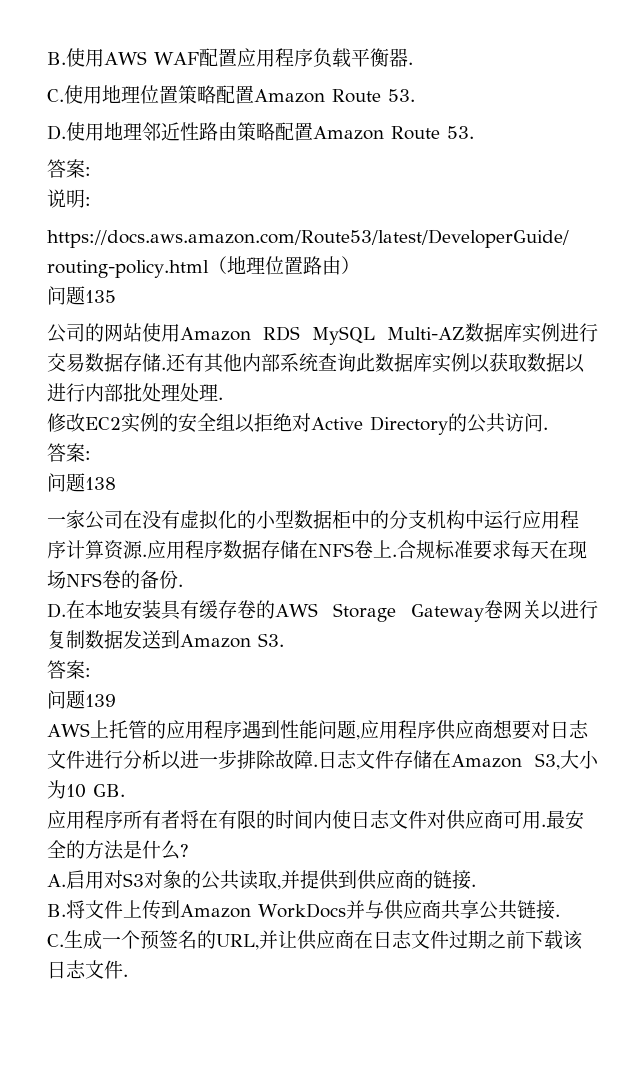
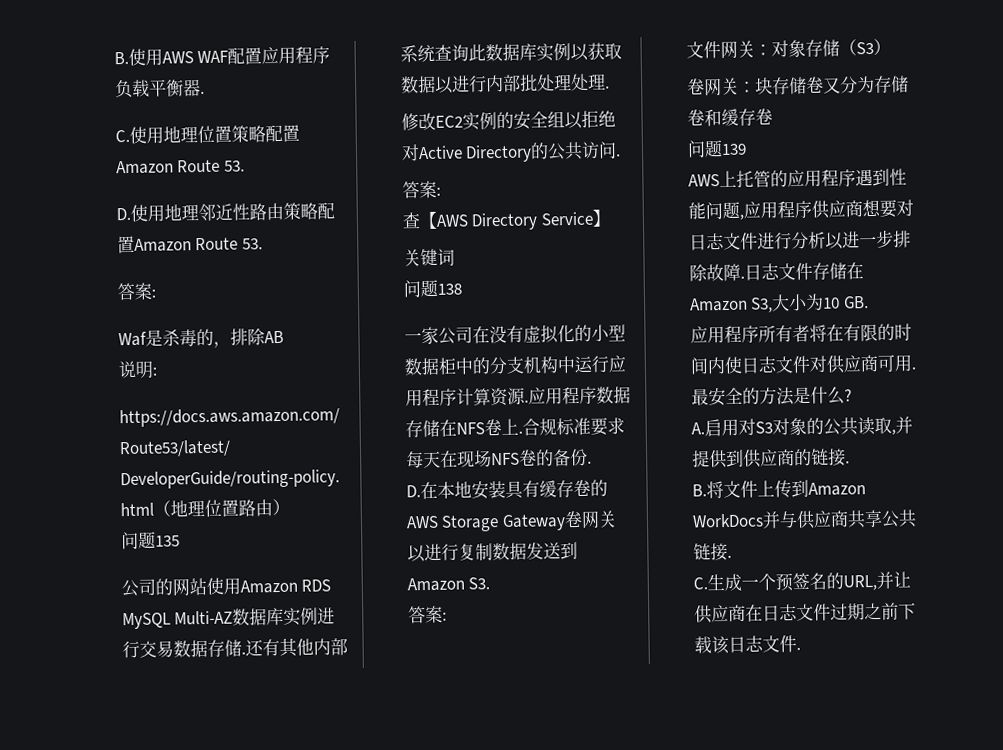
+ Waf是杀毒的，排除AB
+ 查【AWS Directory Service】
+ 关键词
+ 文件网关：对象存储（S3）
+ 卷网关：块存储卷又分为存储卷和缓存卷

